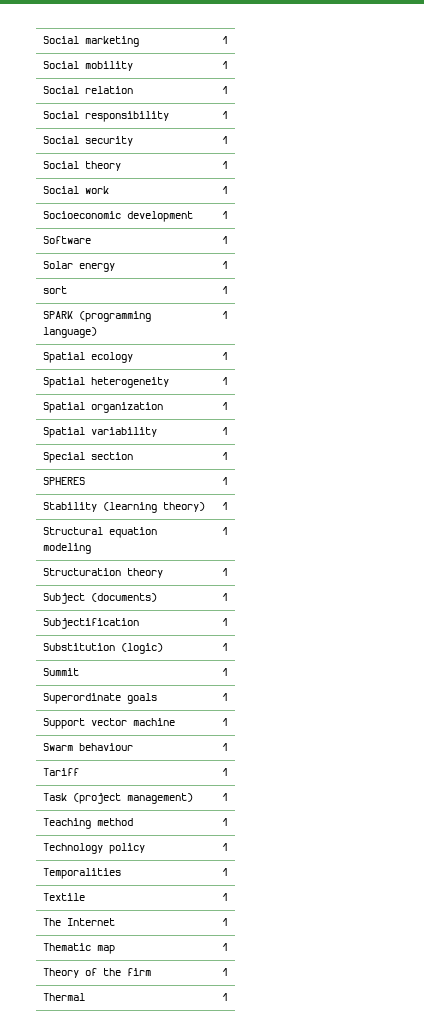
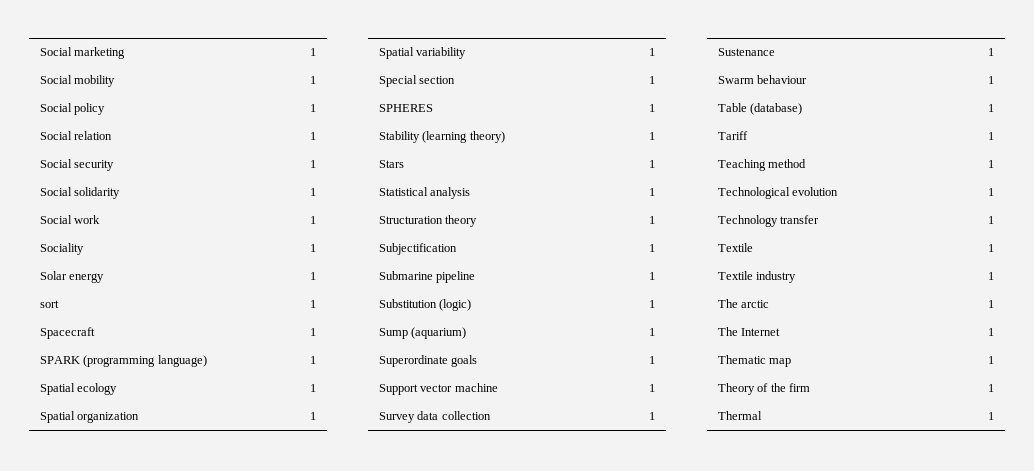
+ Social policy | 1
  Social relation | 1
- Social responsibility | 1
- Social theory | 1
+ Social solidarity | 1
- Socioeconomic development | 1
- Software | 1
+ Sociality | 1
+ Spacecraft | 1
- Spatial heterogeneity | 1
- Structural equation modeling | 1
+ Stars | 1
+ Statistical analysis | 1
- Subject (documents) | 1
  Subjectification | 1
+ Submarine pipeline | 1
- Summit | 1
+ Sump (aquarium) | 1
+ Survey data collection | 1
+ Sustenance | 1
+ Table (database) | 1
  Tariff | 1
- Task (project management) | 1
- Technology policy | 1
- Temporalities | 1
+ Technological evolution | 1
+ Technology transfer | 1
+ Textile industry | 1
+ The arctic | 1

